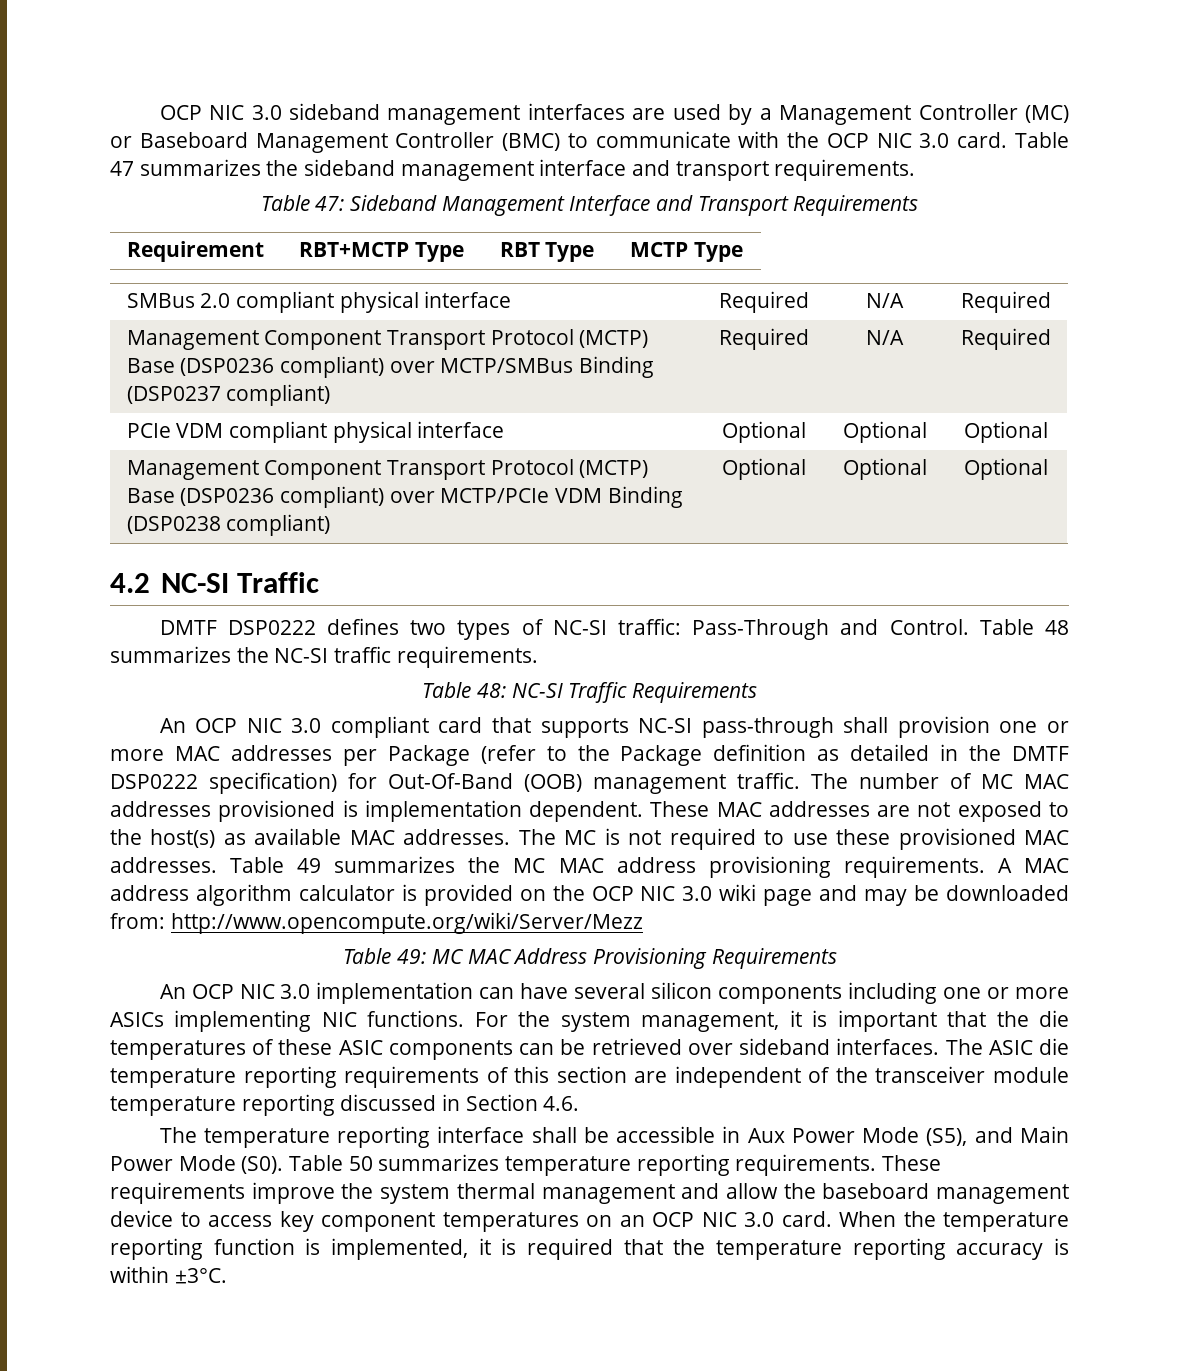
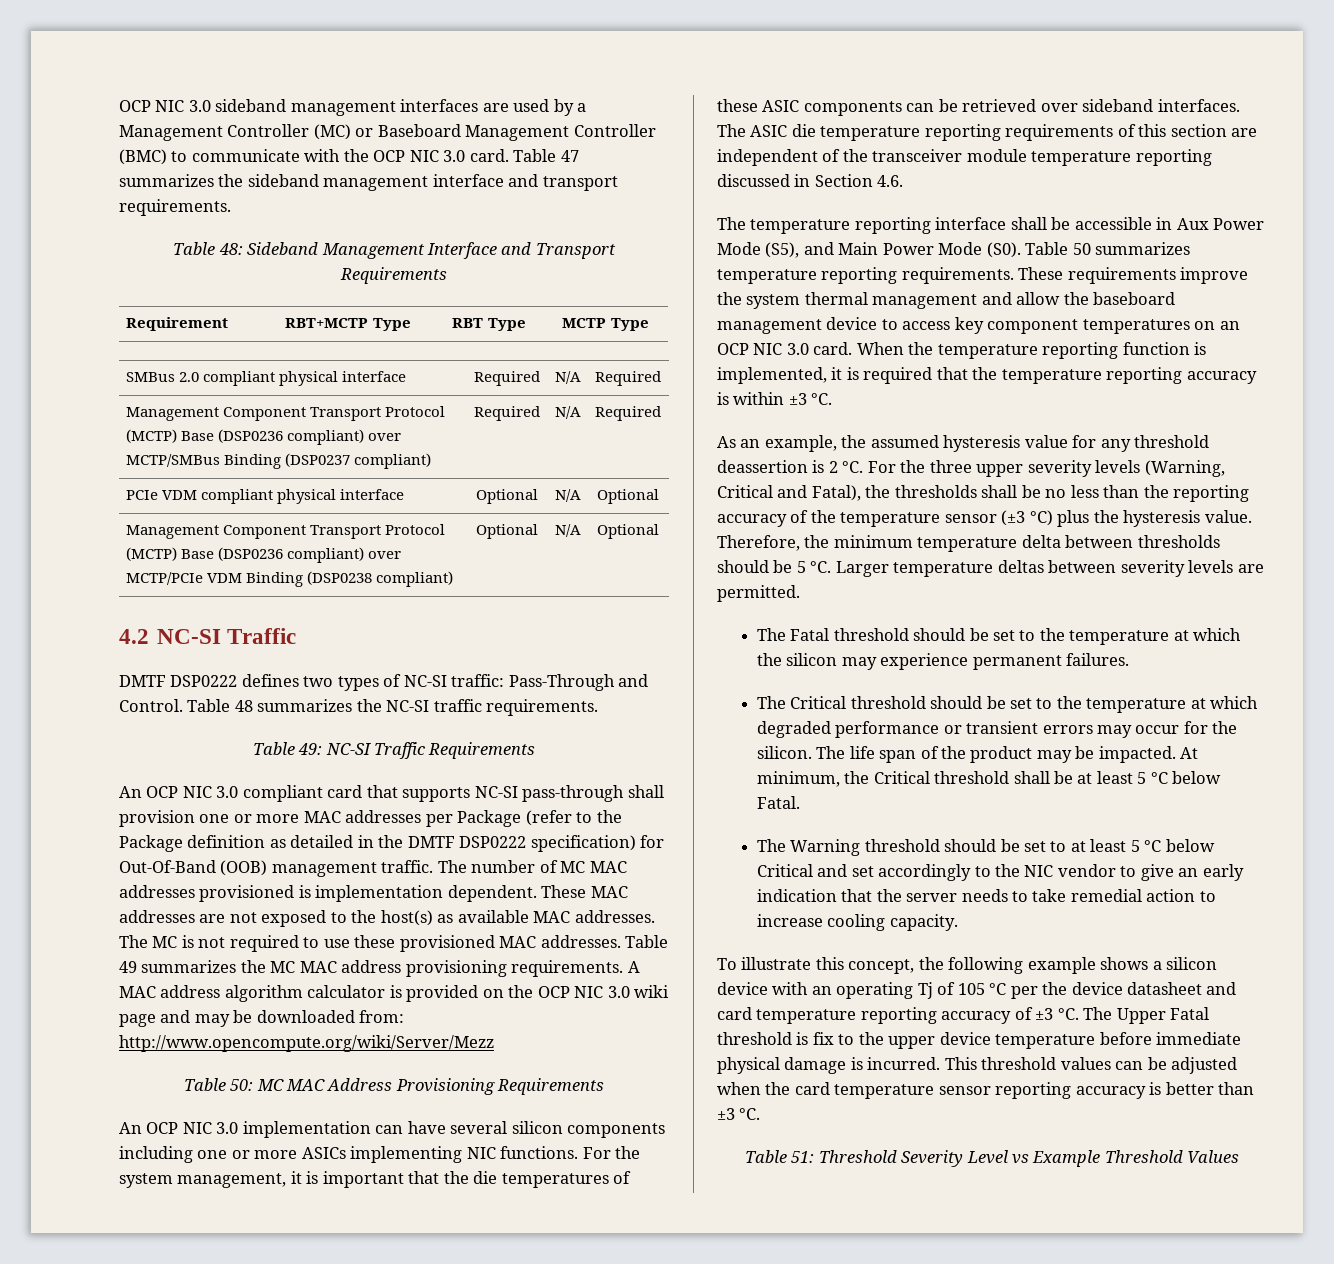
- Table 47: Sideband Management Interface and Transport Requirements
+ Table 48: Sideband Management Interface and Transport Requirements
- PCIe VDM compliant physical interface | Optional | Optional | Optional
+ PCIe VDM compliant physical interface | Optional | N/A | Optional
- Management Component Transport Protocol (MCTP) Base (DSP0236 compliant) over MCTP/PCIe VDM Binding (DSP0238 compliant) | Optional | Optional | Optional
+ Management Component Transport Protocol (MCTP) Base (DSP0236 compliant) over MCTP/PCIe VDM Binding (DSP0238 compliant) | Optional | N/A | Optional
- Table 48: NC-SI Traffic Requirements
+ Table 49: NC-SI Traffic Requirements
- Table 49: MC MAC Address Provisioning Requirements
+ Table 50: MC MAC Address Provisioning Requirements
- When the temperature reporting function is implemented, it is required that the temperature reporting accuracy is within ±3°C.
+ When the temperature reporting function is implemented, it is required that the temperature reporting accuracy is within ±3 °C.
+ As an example, the assumed hysteresis value for any threshold deassertion is 2 °C. For the three upper severity levels (Warning, Critical and Fatal), the thresholds shall be no less than the reporting accuracy of the temperature sensor (±3 °C) plus the hysteresis value. Therefore, the minimum temperature delta between thresholds should be 5 °C. Larger temperature deltas between severity levels are permitted.
+ The Fatal threshold should be set to the temperature at which the silicon may experience permanent failures.
+ The Critical threshold should be set to the temperature at which degraded performance or transient errors may occur for the silicon. The life span of the product may be impacted. At minimum, the Critical threshold shall be at least 5 °C below Fatal.
+ The Warning threshold should be set to at least 5 °C below Critical and set accordingly to the NIC vendor to give an early indication that the server needs to take remedial action to increase cooling capacity.
+ To illustrate this concept, the following example shows a silicon device with an operating Tj of 105 °C per the device datasheet and card temperature reporting accuracy of ±3 °C. The Upper Fatal threshold is fix to the upper device temperature before immediate physical damage is incurred. This threshold values can be adjusted when the card temperature sensor reporting accuracy is better than ±3 °C.
+ Table 51: Threshold Severity Level vs Example Threshold Values

